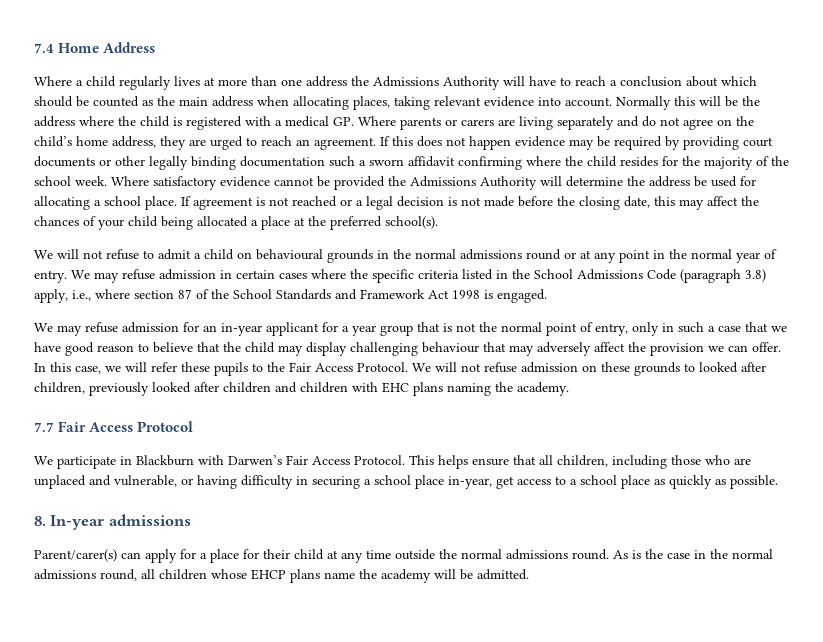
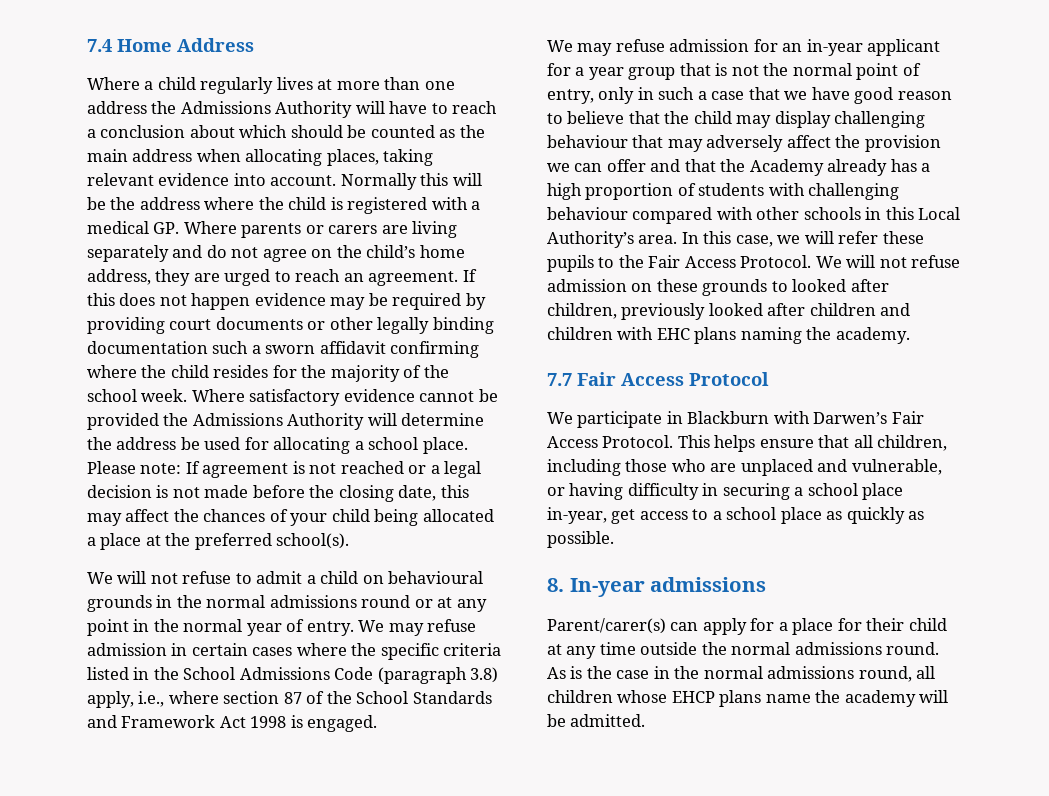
- If agreement is not reached or a legal decision is not made before the closing date, this may affect the chances of your child being allocated a place at the preferred school(s).
+ Please note: If agreement is not reached or a legal decision is not made before the closing date, this may affect the chances of your child being allocated a place at the preferred school(s).
- We may refuse admission for an in-year applicant for a year group that is not the normal point of entry, only in such a case that we have good reason to believe that the child may display challenging behaviour that may adversely affect the provision we can offer.
+ We may refuse admission for an in-year applicant for a year group that is not the normal point of entry, only in such a case that we have good reason to believe that the child may display challenging behaviour that may adversely affect the provision we can offer and that the Academy already has a high proportion of students with challenging behaviour compared with other schools in this Local Authority’s area.

